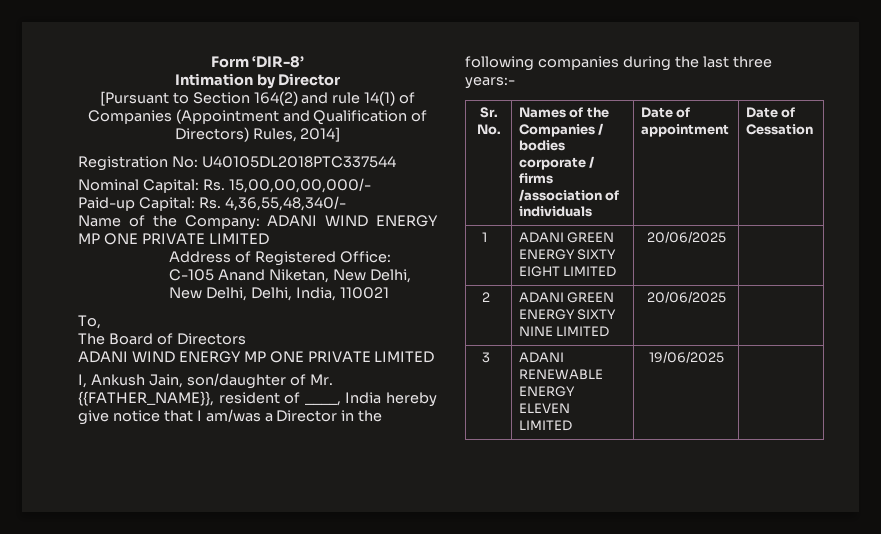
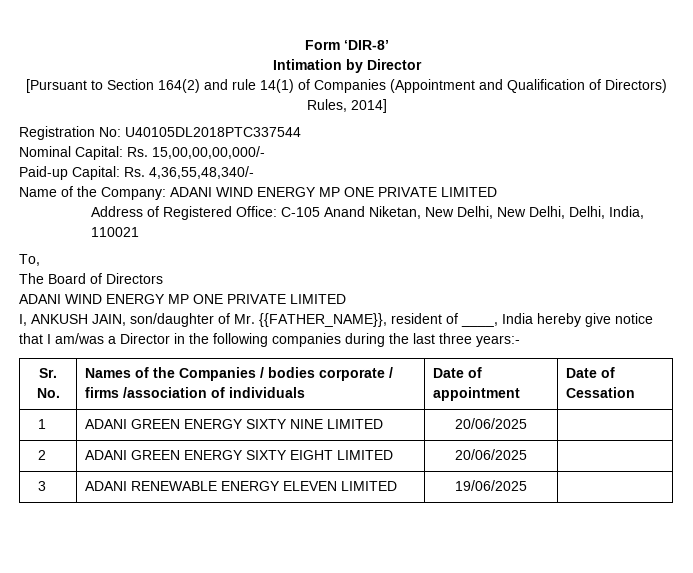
- I, Ankush Jain, son/daughter of Mr. {{FATHER_NAME}}, resident of ____, India hereby give notice that I am/was a Director in the following companies during the last three years:-
+ I, ANKUSH JAIN, son/daughter of Mr. {{FATHER_NAME}}, resident of ____, India hereby give notice that I am/was a Director in the following companies during the last three years:-
- 1 | ADANI GREEN ENERGY SIXTY EIGHT LIMITED | 20/06/2025 |
+ 1 | ADANI GREEN ENERGY SIXTY NINE LIMITED | 20/06/2025 |
- 2 | ADANI GREEN ENERGY SIXTY NINE LIMITED | 20/06/2025 |
+ 2 | ADANI GREEN ENERGY SIXTY EIGHT LIMITED | 20/06/2025 |

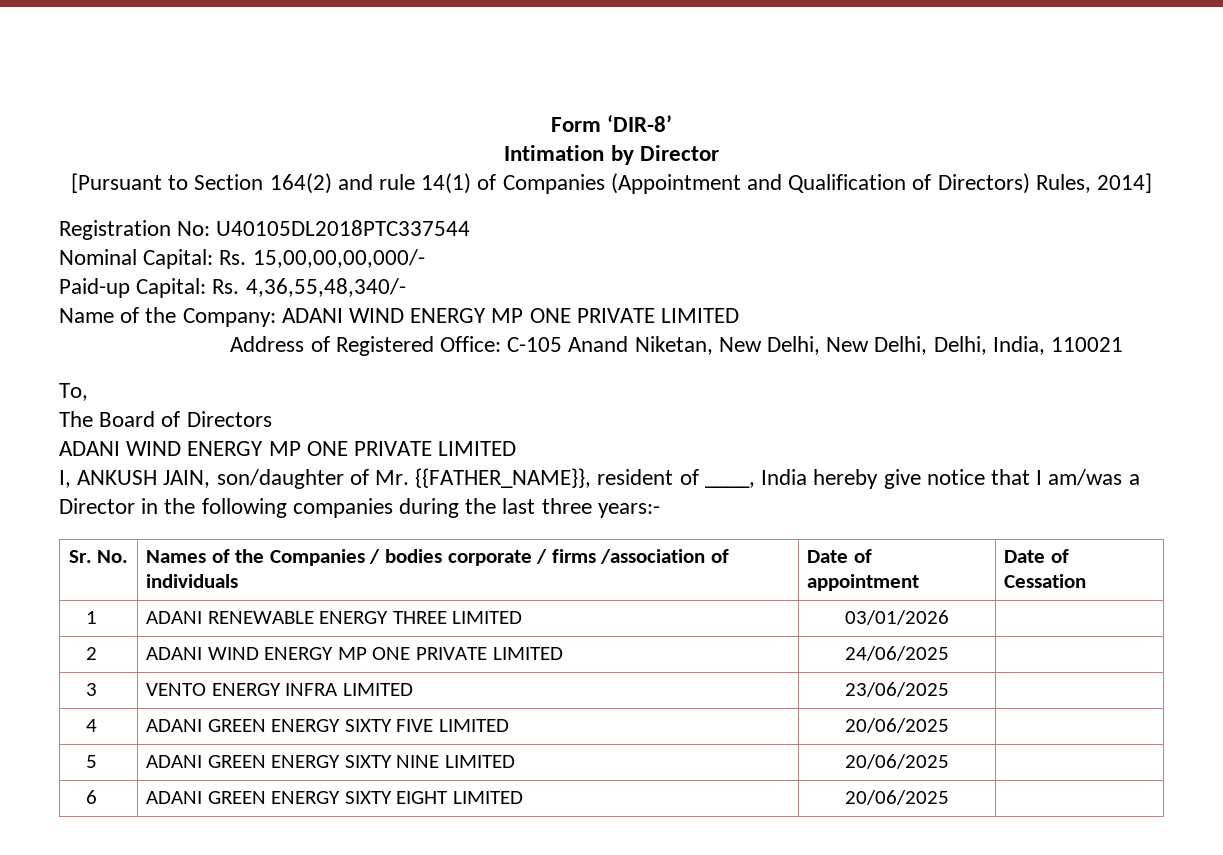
- 1 | ADANI GREEN ENERGY SIXTY NINE LIMITED | 20/06/2025 |
+ 1 | ADANI RENEWABLE ENERGY THREE LIMITED | 03/01/2026 |
+ 2 | ADANI WIND ENERGY MP ONE PRIVATE LIMITED | 24/06/2025 |
+ 3 | VENTO ENERGY INFRA LIMITED | 23/06/2025 |
+ 4 | ADANI GREEN ENERGY SIXTY FIVE LIMITED | 20/06/2025 |
+ 5 | ADANI GREEN ENERGY SIXTY NINE LIMITED | 20/06/2025 |
- 2 | ADANI GREEN ENERGY SIXTY EIGHT LIMITED | 20/06/2025 |
+ 6 | ADANI GREEN ENERGY SIXTY EIGHT LIMITED | 20/06/2025 |
- 3 | ADANI RENEWABLE ENERGY ELEVEN LIMITED | 19/06/2025 |

